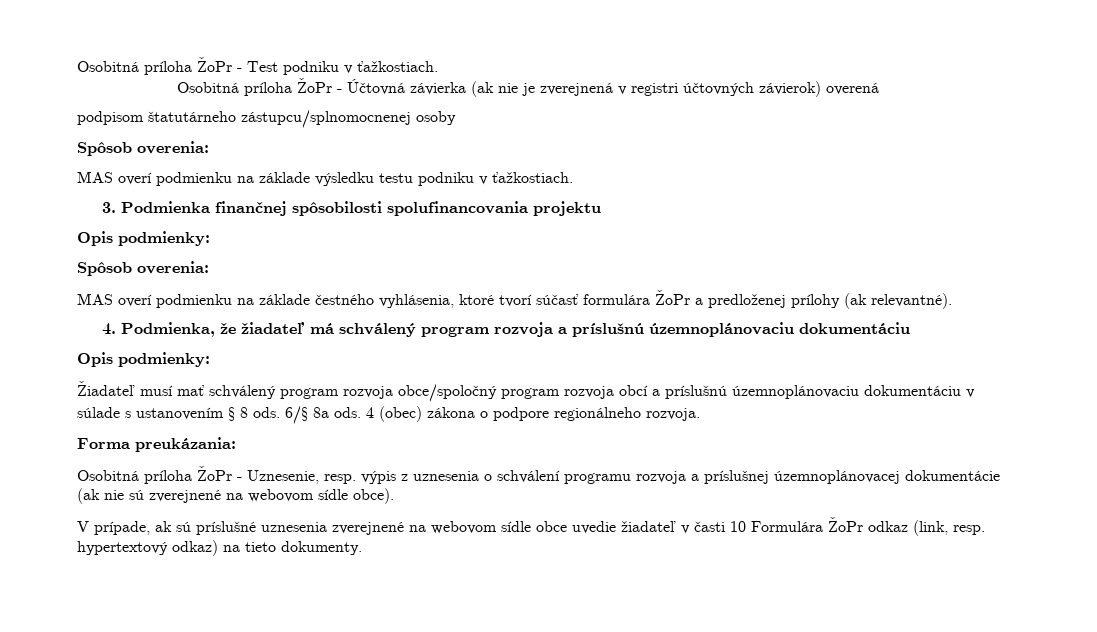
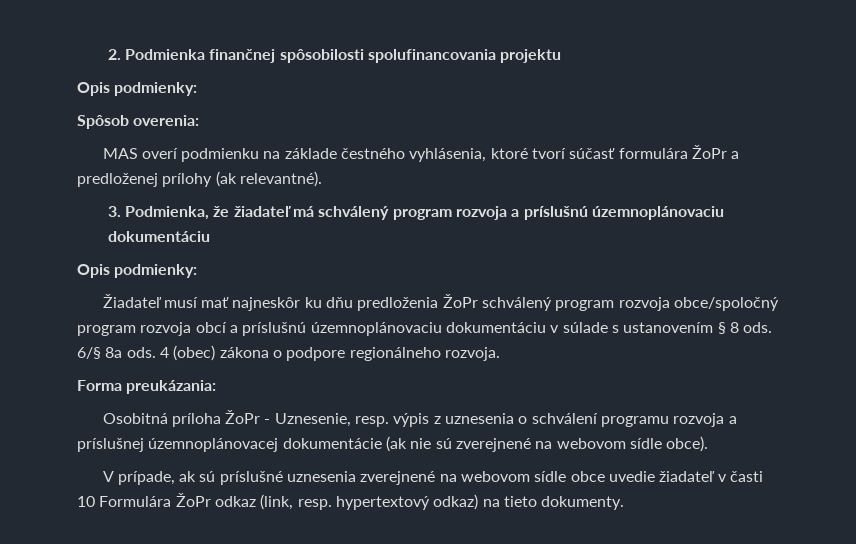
- Osobitná príloha ŽoPr - Test podniku v ťažkostiach.
- Osobitná príloha ŽoPr - Účtovná závierka (ak nie je zverejnená v registri účtovných závierok) overená
- podpisom štatutárneho zástupcu/splnomocnenej osoby
- Spôsob overenia:
- MAS overí podmienku na základe výsledku testu podniku v ťažkostiach.
- 3. Podmienka finančnej spôsobilosti spolufinancovania projektu
+ 2. Podmienka finančnej spôsobilosti spolufinancovania projektu
- 4. Podmienka, že žiadateľ má schválený program rozvoja a príslušnú územnoplánovaciu dokumentáciu
+ 3. Podmienka, že žiadateľ má schválený program rozvoja a príslušnú územnoplánovaciu dokumentáciu
- Žiadateľ musí mať schválený program rozvoja obce/spoločný program rozvoja obcí a príslušnú územnoplánovaciu dokumentáciu v súlade s ustanovením § 8 ods.
+ Žiadateľ musí mať najneskôr ku dňu predloženia ŽoPr schválený program rozvoja obce/spoločný program rozvoja obcí a príslušnú územnoplánovaciu dokumentáciu v súlade s ustanovením § 8 ods.

